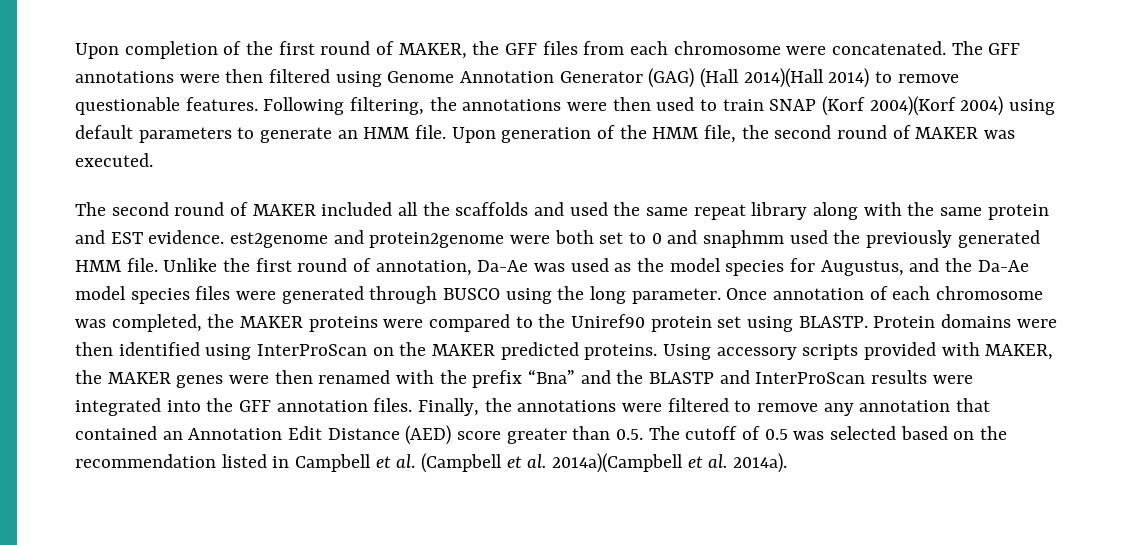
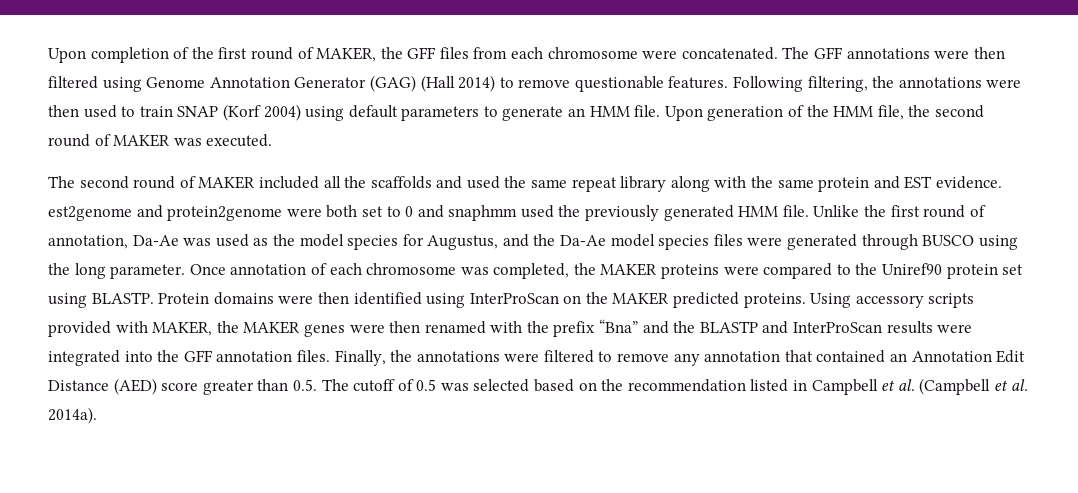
- The GFF annotations were then filtered using Genome Annotation Generator (GAG) (Hall 2014)(Hall 2014) to remove questionable features.
+ The GFF annotations were then filtered using Genome Annotation Generator (GAG) (Hall 2014) to remove questionable features.
- Following filtering, the annotations were then used to train SNAP (Korf 2004)(Korf 2004) using default parameters to generate an HMM file.
+ Following filtering, the annotations were then used to train SNAP (Korf 2004) using default parameters to generate an HMM file.
- Finally, the annotations were filtered to remove any annotation that contained an Annotation Edit Distance (AED) score greater than 0.5. The cutoff of 0.5 was selected based on the recommendation listed in Campbell et al. (Campbell et al. 2014a)(Campbell et al. 2014a).
+ Finally, the annotations were filtered to remove any annotation that contained an Annotation Edit Distance (AED) score greater than 0.5. The cutoff of 0.5 was selected based on the recommendation listed in Campbell et al. (Campbell et al. 2014a).

